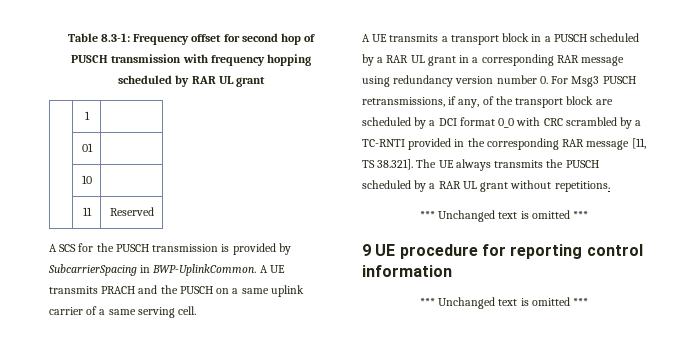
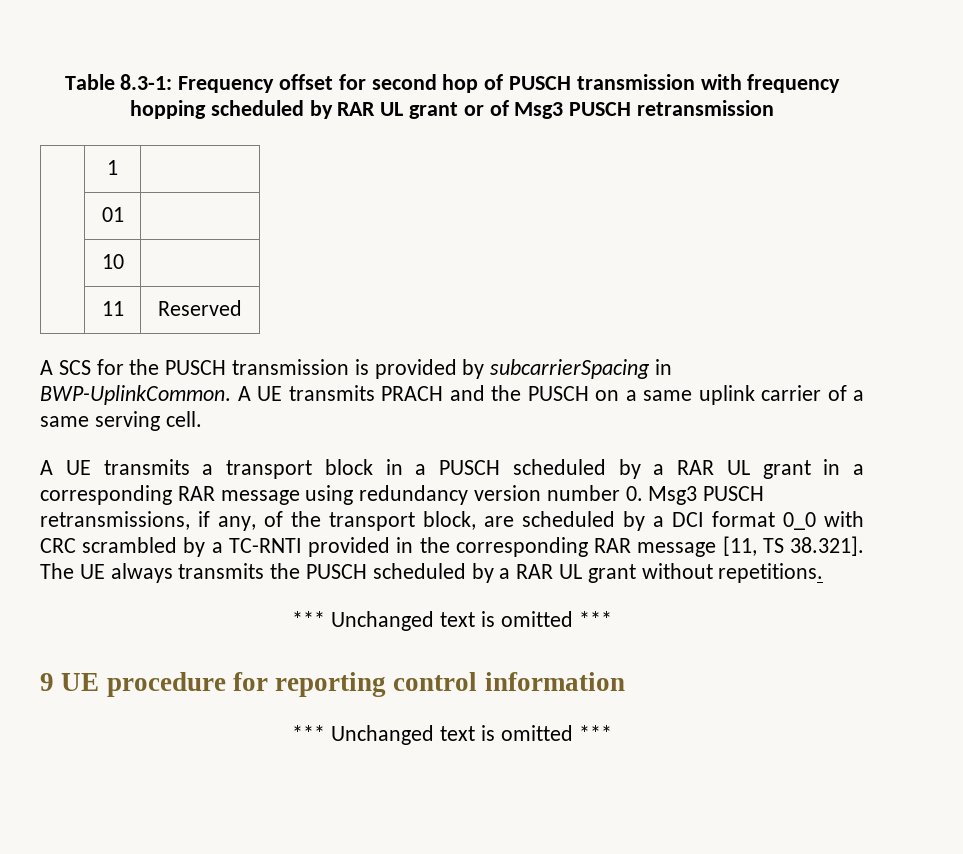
- Table 8.3-1: Frequency offset for second hop of PUSCH transmission with frequency hopping scheduled by RAR UL grant
+ Table 8.3-1: Frequency offset for second hop of PUSCH transmission with frequency hopping scheduled by RAR UL grant or of Msg3 PUSCH retransmission
- A SCS for the PUSCH transmission is provided by SubcarrierSpacing in BWP-UplinkCommon.
+ A SCS for the PUSCH transmission is provided by subcarrierSpacing in BWP-UplinkCommon.
- A UE transmits a transport block in a PUSCH scheduled by a RAR UL grant in a corresponding RAR message using redundancy version number 0. For Msg3 PUSCH retransmissions, if any, of the transport block are scheduled by a DCI format 0_0 with CRC scrambled by a TC-RNTI provided in the corresponding RAR message [11, TS 38.321]. The UE always transmits the PUSCH scheduled by a RAR UL grant without repetitions.
+ A UE transmits a transport block in a PUSCH scheduled by a RAR UL grant in a corresponding RAR message using redundancy version number 0. Msg3 PUSCH retransmissions, if any, of the transport block, are scheduled by a DCI format 0_0 with CRC scrambled by a TC-RNTI provided in the corresponding RAR message [11, TS 38.321]. The UE always transmits the PUSCH scheduled by a RAR UL grant without repetitions.

